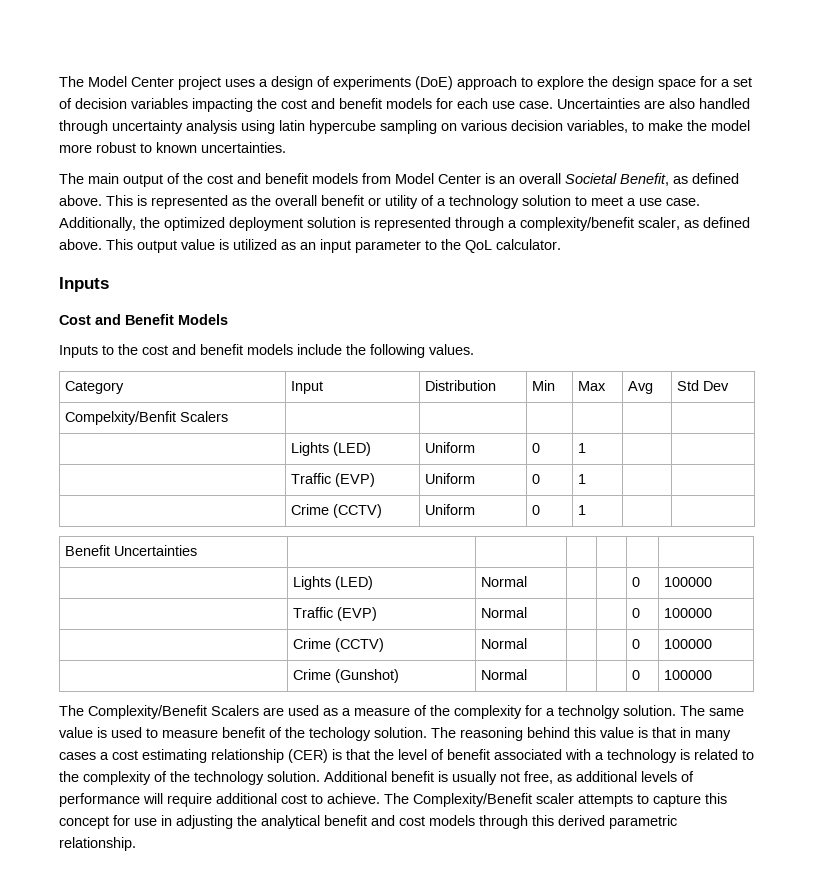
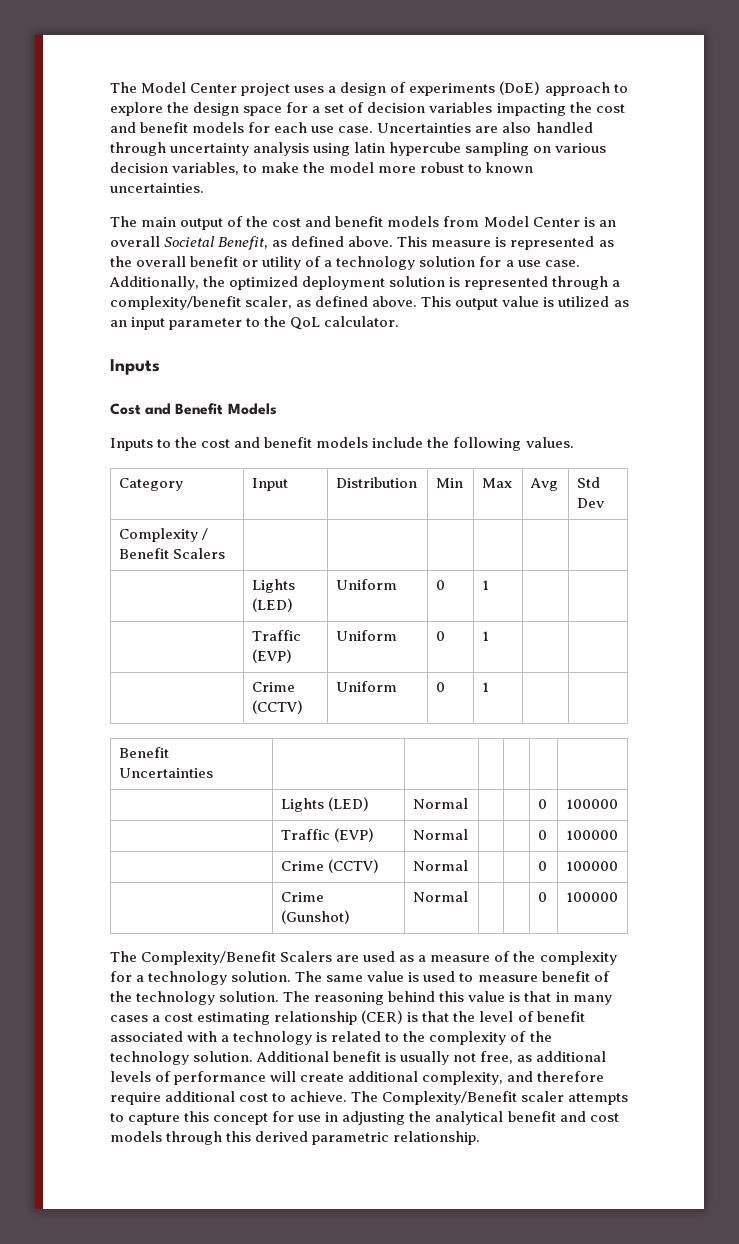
- This is represented as the overall benefit or utility of a technology solution to meet a use case.
+ This measure is represented as the overall benefit or utility of a technology solution for a use case.
- Compelxity/Benfit Scalers | | | | | |
+ Complexity / Benefit Scalers | | | | | |
- The Complexity/Benefit Scalers are used as a measure of the complexity for a technolgy solution.
+ The Complexity/Benefit Scalers are used as a measure of the complexity for a technology solution.
- The same value is used to measure benefit of the techology solution.
+ The same value is used to measure benefit of the technology solution.
- Additional benefit is usually not free, as additional levels of performance will require additional cost to achieve.
+ Additional benefit is usually not free, as additional levels of performance will create additional complexity, and therefore require additional cost to achieve.

